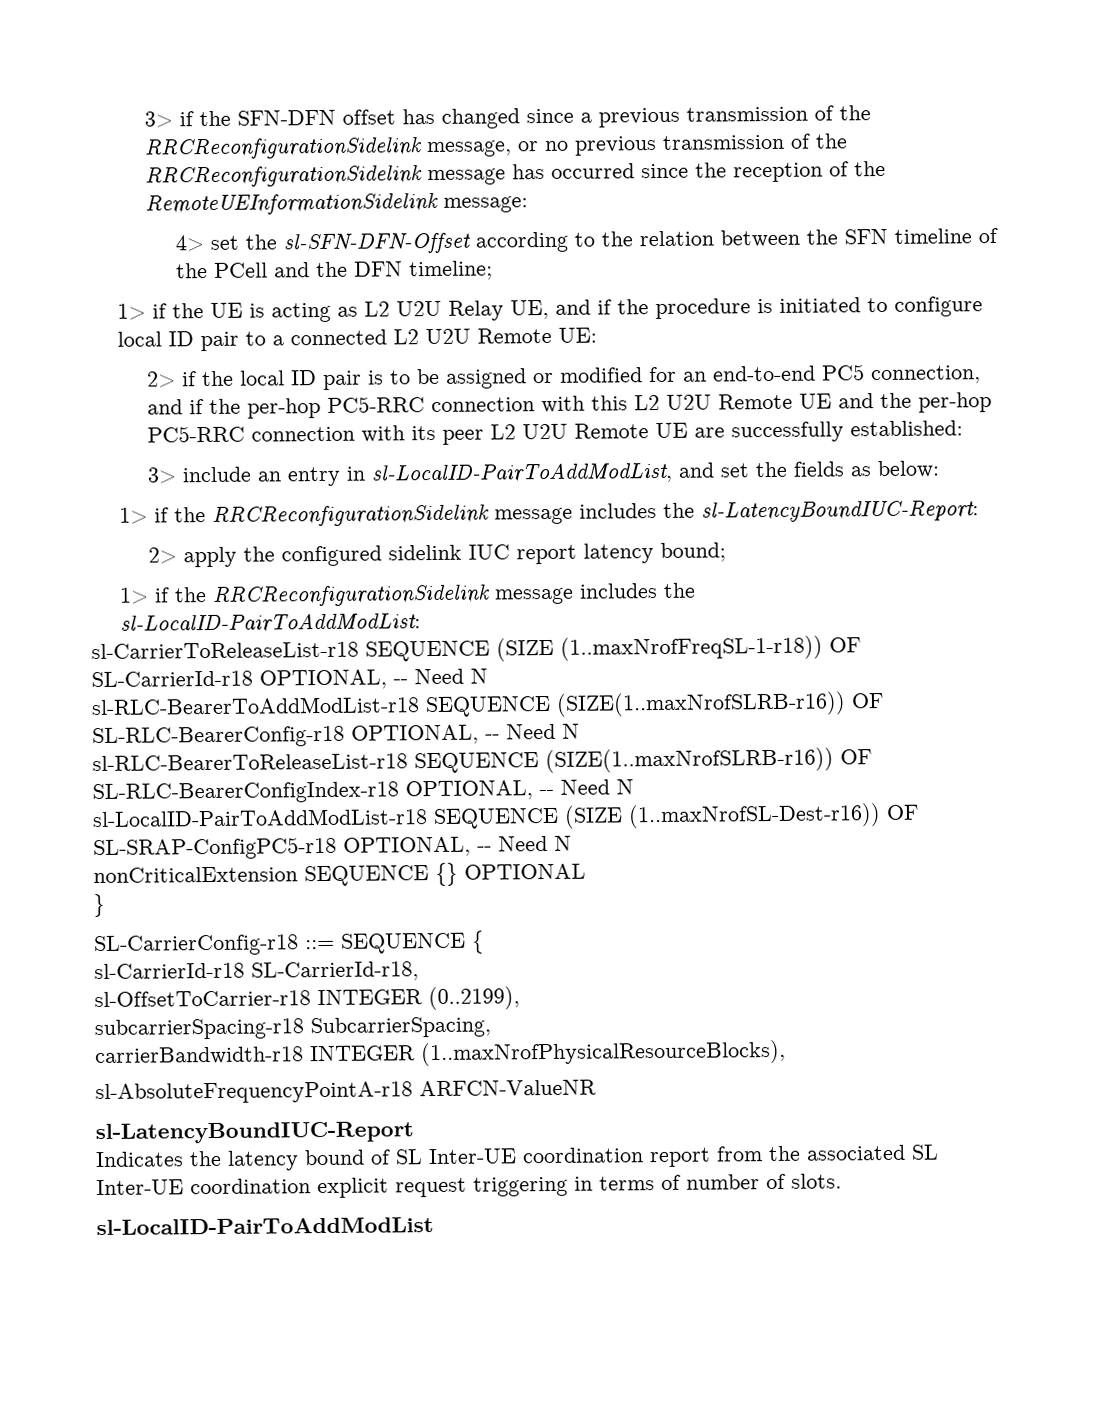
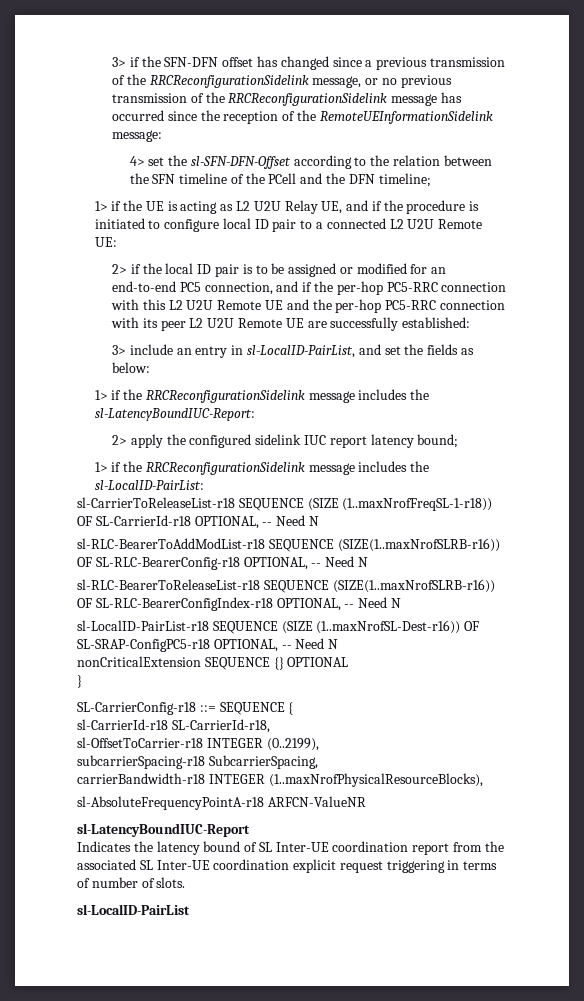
- 3> include an entry in sl-LocalID-PairToAddModList, and set the fields as below:
+ 3> include an entry in sl-LocalID-PairList, and set the fields as below:
- 1> if the RRCReconfigurationSidelink message includes the sl-LocalID-PairToAddModList:
+ 1> if the RRCReconfigurationSidelink message includes the sl-LocalID-PairList:
- sl-LocalID-PairToAddModList-r18 SEQUENCE (SIZE (1..maxNrofSL-Dest-r16)) OF SL-SRAP-ConfigPC5-r18 OPTIONAL, -- Need N
+ sl-LocalID-PairList-r18 SEQUENCE (SIZE (1..maxNrofSL-Dest-r16)) OF SL-SRAP-ConfigPC5-r18 OPTIONAL, -- Need N
- sl-LocalID-PairToAddModList
+ sl-LocalID-PairList

